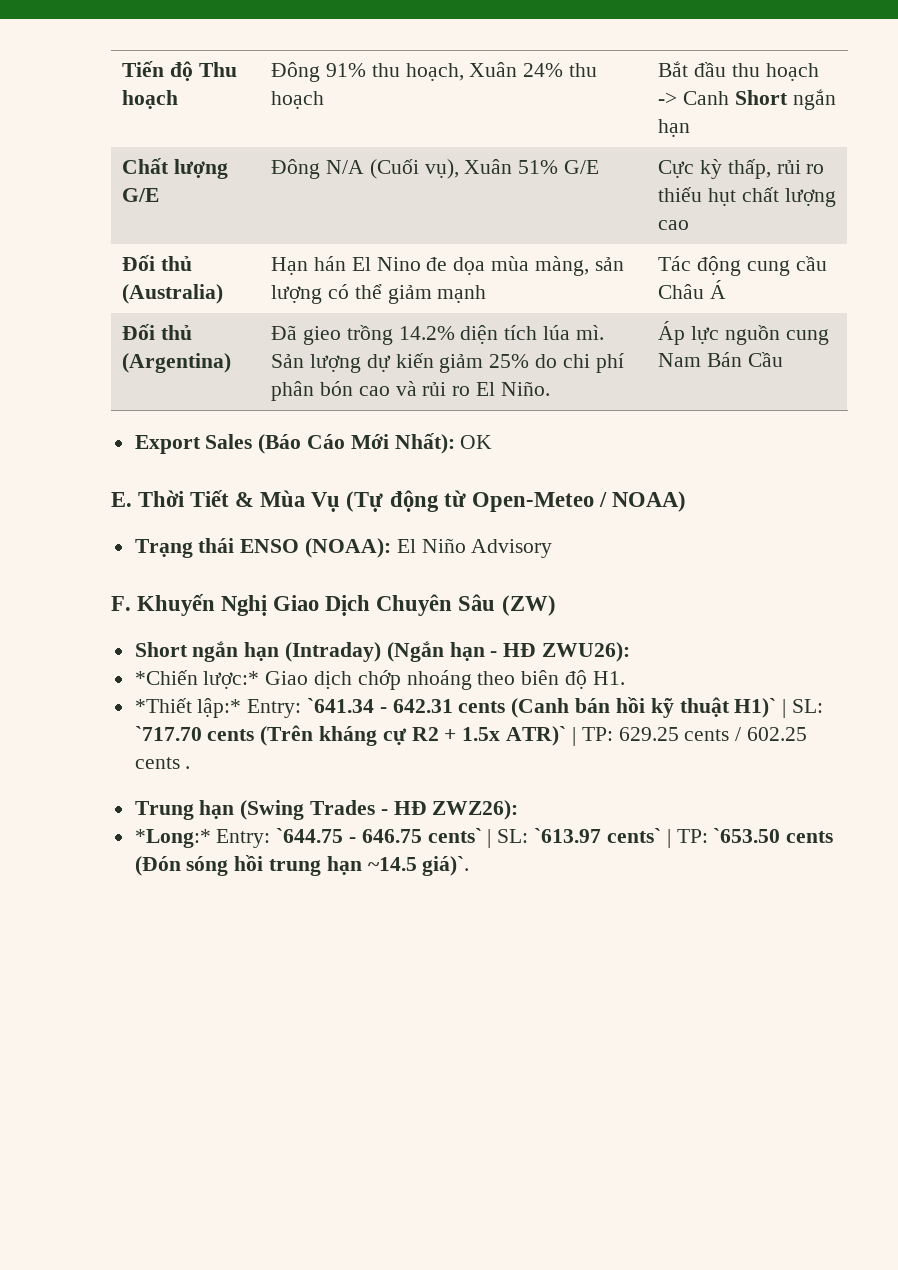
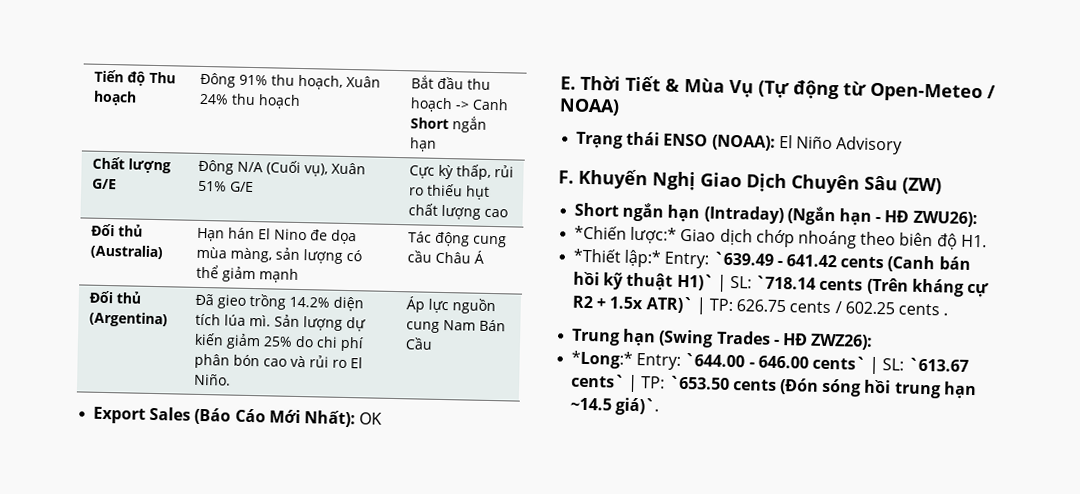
- *Thiết lập:* Entry: `641.34 - 642.31 cents (Canh bán hồi kỹ thuật H1)` | SL: `717.70 cents (Trên kháng cự R2 + 1.5x ATR)` | TP: 629.25 cents / 602.25 cents .
+ *Thiết lập:* Entry: `639.49 - 641.42 cents (Canh bán hồi kỹ thuật H1)` | SL: `718.14 cents (Trên kháng cự R2 + 1.5x ATR)` | TP: 626.75 cents / 602.25 cents .
- *Long:* Entry: `644.75 - 646.75 cents` | SL: `613.97 cents` | TP: `653.50 cents (Đón sóng hồi trung hạn ~14.5 giá)`.
+ *Long:* Entry: `644.00 - 646.00 cents` | SL: `613.67 cents` | TP: `653.50 cents (Đón sóng hồi trung hạn ~14.5 giá)`.

